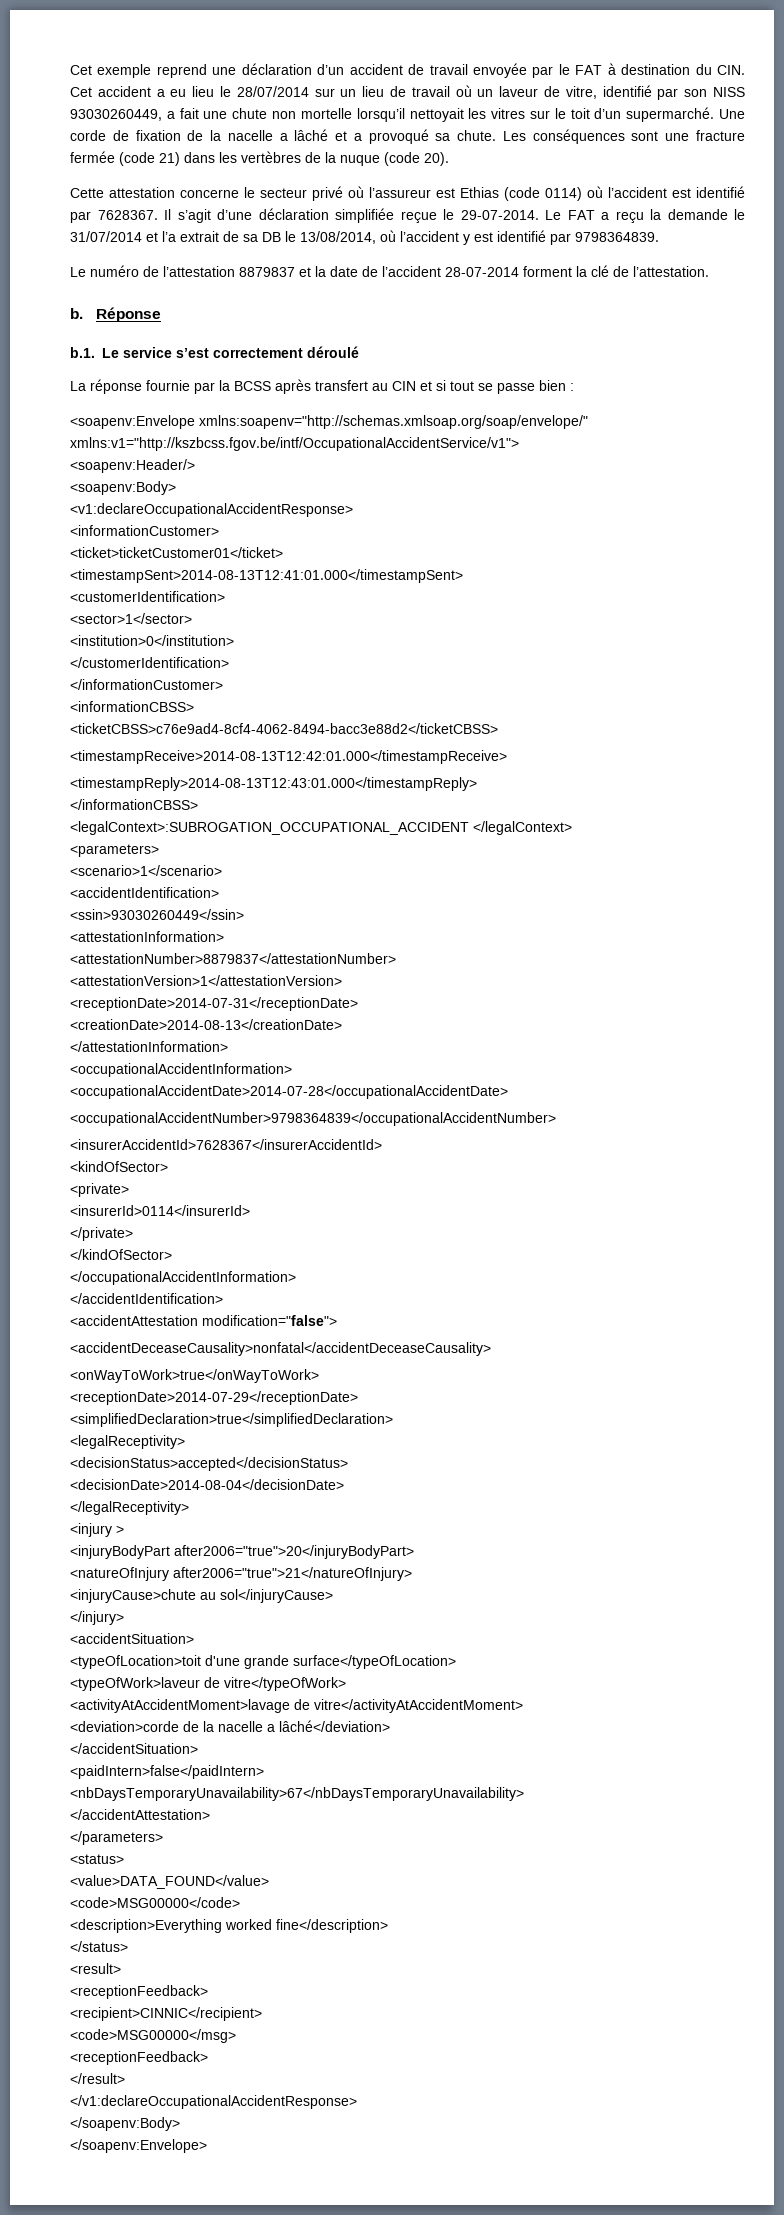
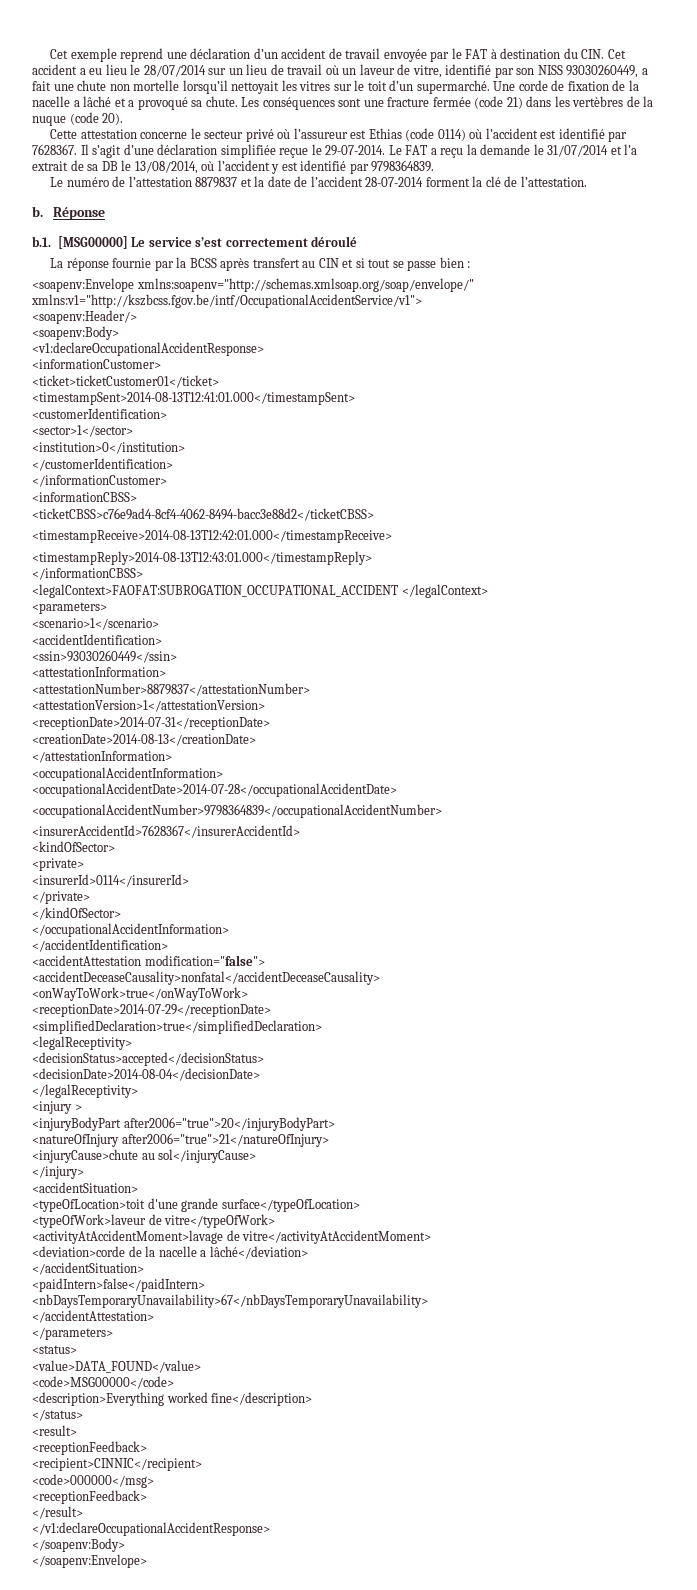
- b.1. Le service s’est correctement déroulé
+ b.1. [MSG00000] Le service s’est correctement déroulé
- <legalContext>:SUBROGATION_OCCUPATIONAL_ACCIDENT </legalContext>
+ <legalContext>FAOFAT:SUBROGATION_OCCUPATIONAL_ACCIDENT </legalContext>
- <code>MSG00000</msg>
+ <code>000000</msg>

